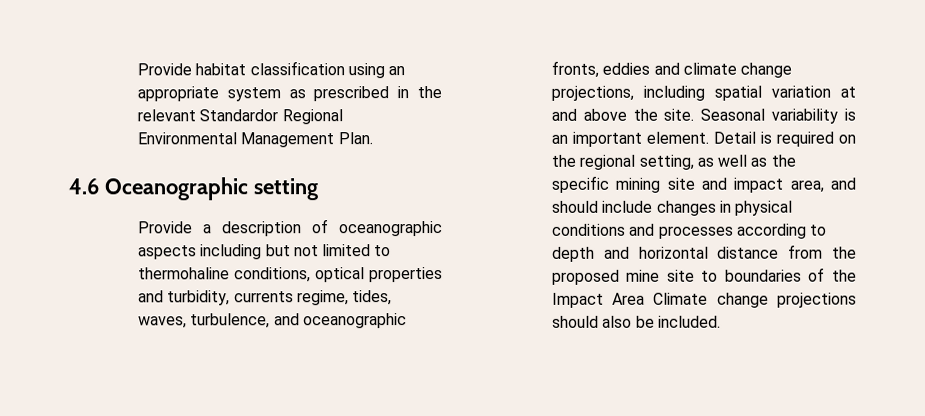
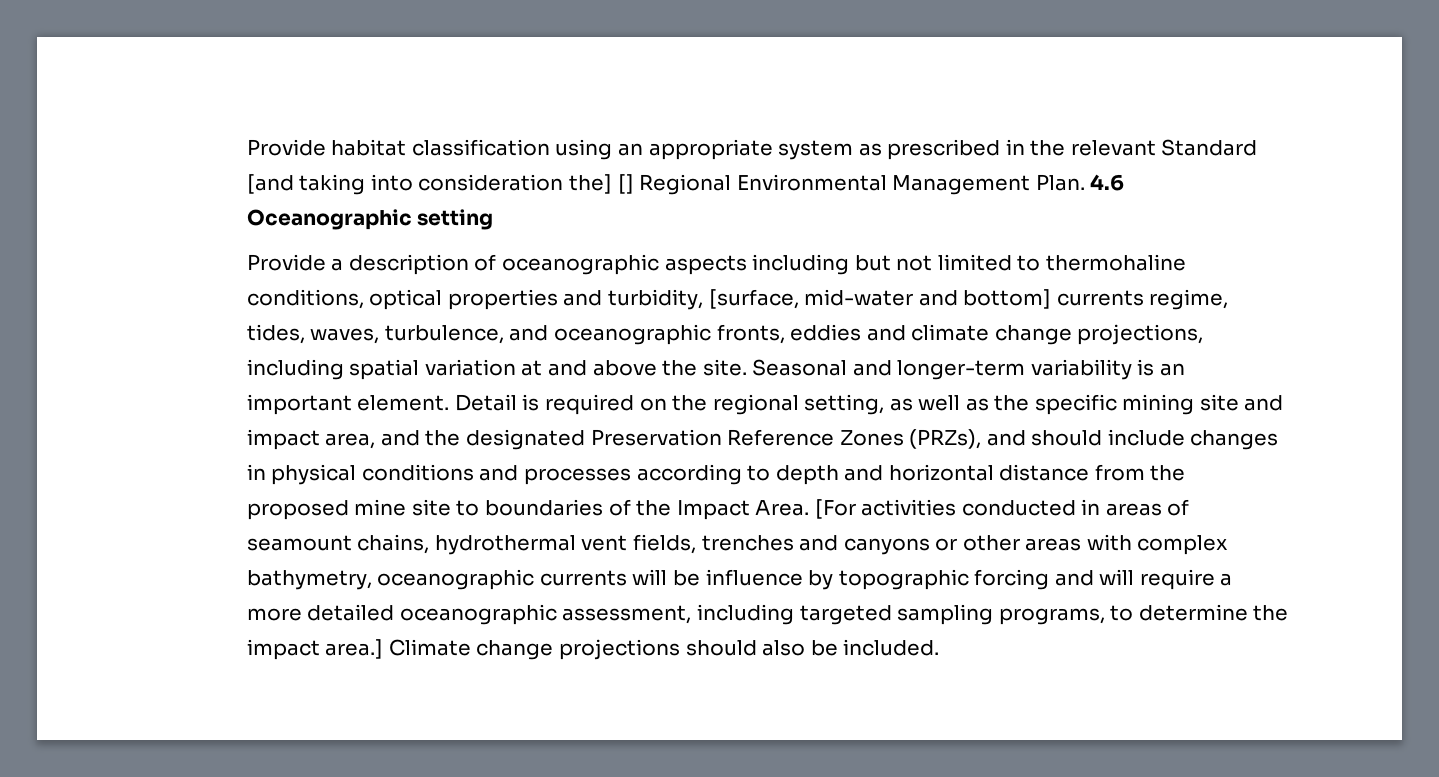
- Provide habitat classification using an appropriate system as prescribed in the relevant Standardor Regional Environmental Management Plan.
- 4.6 Oceanographic setting
+ Provide habitat classification using an appropriate system as prescribed in the relevant Standard [and taking into consideration the] [] Regional Environmental Management Plan. 4.6 Oceanographic setting
- Provide a description of oceanographic aspects including but not limited to thermohaline conditions, optical properties and turbidity, currents regime, tides, waves, turbulence, and oceanographic fronts, eddies and climate change projections, including spatial variation at and above the site.
+ Provide a description of oceanographic aspects including but not limited to thermohaline conditions, optical properties and turbidity, [surface, mid-water and bottom] currents regime, tides, waves, turbulence, and oceanographic fronts, eddies and climate change projections, including spatial variation at and above the site.
- Seasonal variability is an important element.
+ Seasonal and longer-term variability is an important element.
- Detail is required on the regional setting, as well as the specific mining site and impact area, and should include changes in physical conditions and processes according to depth and horizontal distance from the proposed mine site to boundaries of the Impact Area Climate change projections should also be included.
+ Detail is required on the regional setting, as well as the specific mining site and impact area, and the designated Preservation Reference Zones (PRZs), and should include changes in physical conditions and processes according to depth and horizontal distance from the proposed mine site to boundaries of the Impact Area. [For activities conducted in areas of seamount chains, hydrothermal vent fields, trenches and canyons or other areas with complex bathymetry, oceanographic currents will be influence by topographic forcing and will require a more detailed oceanographic assessment, including targeted sampling programs, to determine the impact area.] Climate change projections should also be included.

